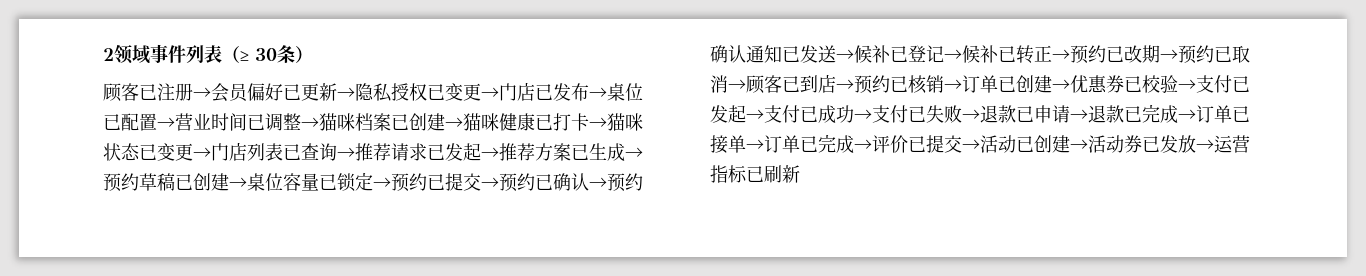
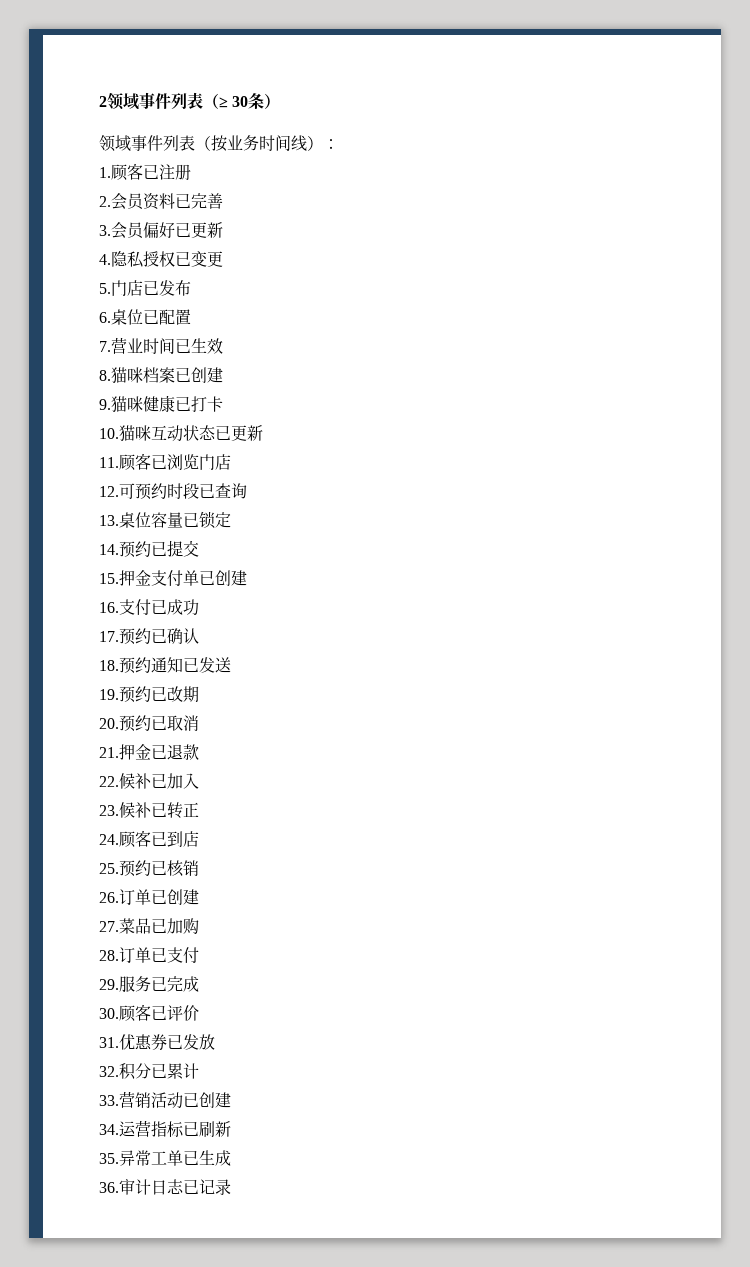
- 顾客已注册→会员偏好已更新→隐私授权已变更→门店已发布→桌位已配置→营业时间已调整→猫咪档案已创建→猫咪健康已打卡→猫咪状态已变更→门店列表已查询→推荐请求已发起→推荐方案已生成→预约草稿已创建→桌位容量已锁定→预约已提交→预约已确认→预约确认通知已发送→候补已登记→候补已转正→预约已改期→预约已取消→顾客已到店→预约已核销→订单已创建→优惠券已校验→支付已发起→支付已成功→支付已失败→退款已申请→退款已完成→订单已接单→订单已完成→评价已提交→活动已创建→活动券已发放→运营指标已刷新
+ 领域事件列表（按业务时间线）：
+ 1.顾客已注册
+ 2.会员资料已完善
+ 3.会员偏好已更新
+ 4.隐私授权已变更
+ 5.门店已发布
+ 6.桌位已配置
+ 7.营业时间已生效
+ 8.猫咪档案已创建
+ 9.猫咪健康已打卡
+ 10.猫咪互动状态已更新
+ 11.顾客已浏览门店
+ 12.可预约时段已查询
+ 13.桌位容量已锁定
+ 14.预约已提交
+ 15.押金支付单已创建
+ 16.支付已成功
+ 17.预约已确认
+ 18.预约通知已发送
+ 19.预约已改期
+ 20.预约已取消
+ 21.押金已退款
+ 22.候补已加入
+ 23.候补已转正
+ 24.顾客已到店
+ 25.预约已核销
+ 26.订单已创建
+ 27.菜品已加购
+ 28.订单已支付
+ 29.服务已完成
+ 30.顾客已评价
+ 31.优惠券已发放
+ 32.积分已累计
+ 33.营销活动已创建
+ 34.运营指标已刷新
+ 35.异常工单已生成
+ 36.审计日志已记录

